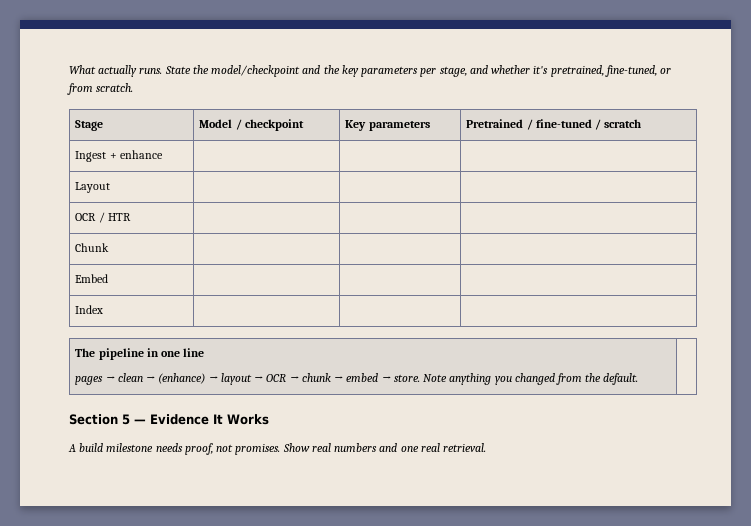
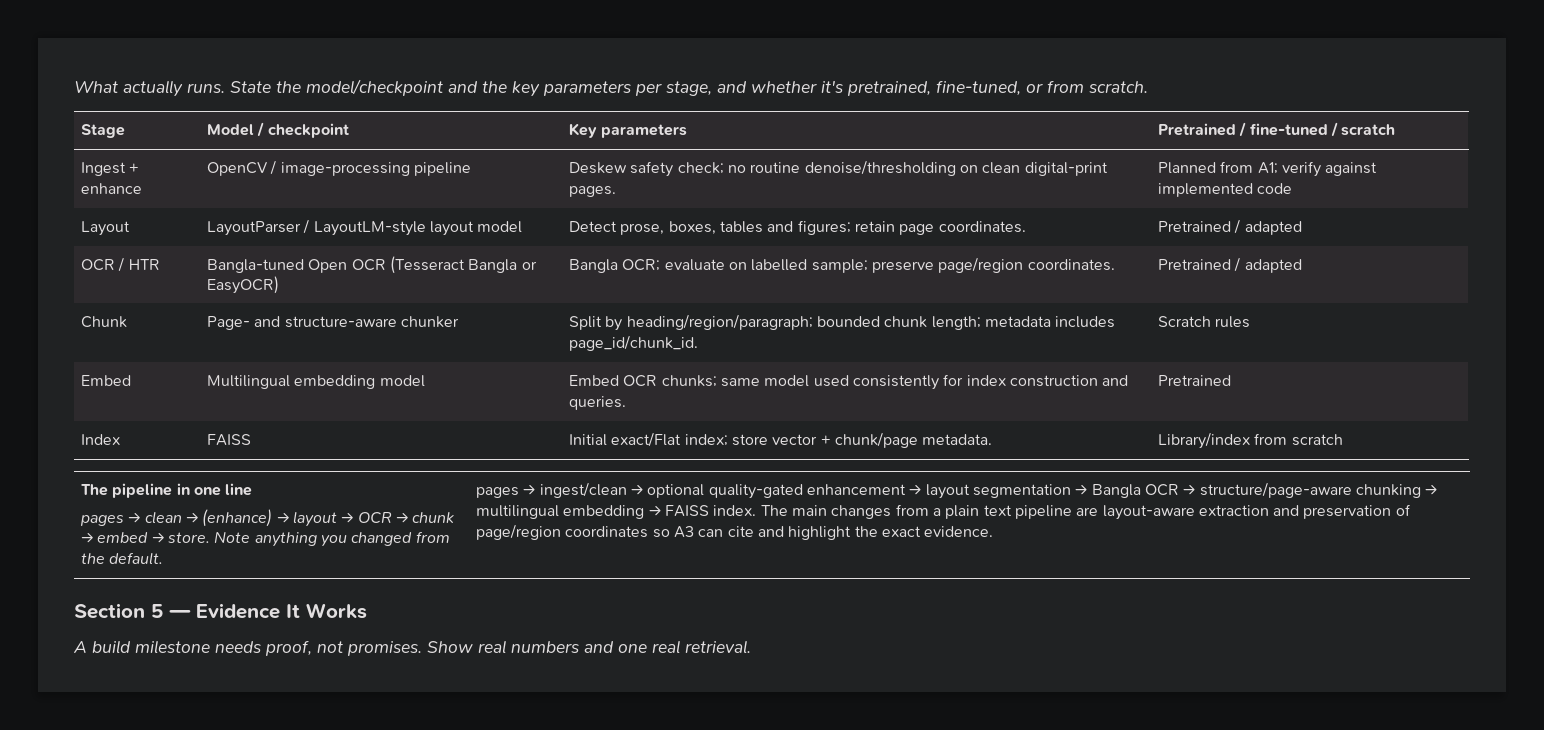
- Ingest + enhance | | |
- Layout | | |
- OCR / HTR | | |
- Chunk | | |
- Embed | | |
- Index | | |
+ Ingest + enhance | OpenCV / image-processing pipeline | Deskew safety check; no routine denoise/thresholding on clean digital-print pages. | Planned from A1; verify against implemented code
+ Layout | LayoutParser / LayoutLM-style layout model | Detect prose, boxes, tables and figures; retain page coordinates. | Pretrained / adapted
+ OCR / HTR | Bangla-tuned Open OCR (Tesseract Bangla or EasyOCR) | Bangla OCR; evaluate on labelled sample; preserve page/region coordinates. | Pretrained / adapted
+ Chunk | Page- and structure-aware chunker | Split by heading/region/paragraph; bounded chunk length; metadata includes page_id/chunk_id. | Scratch rules
+ Embed | Multilingual embedding model | Embed OCR chunks; same model used consistently for index construction and queries. | Pretrained
+ Index | FAISS | Initial exact/Flat index; store vector + chunk/page metadata. | Library/index from scratch
+ pages → ingest/clean → optional quality-gated enhancement → layout segmentation → Bangla OCR → structure/page-aware chunking → multilingual embedding → FAISS index. The main changes from a plain text pipeline are layout-aware extraction and preservation of page/region coordinates so A3 can cite and highlight the exact evidence.

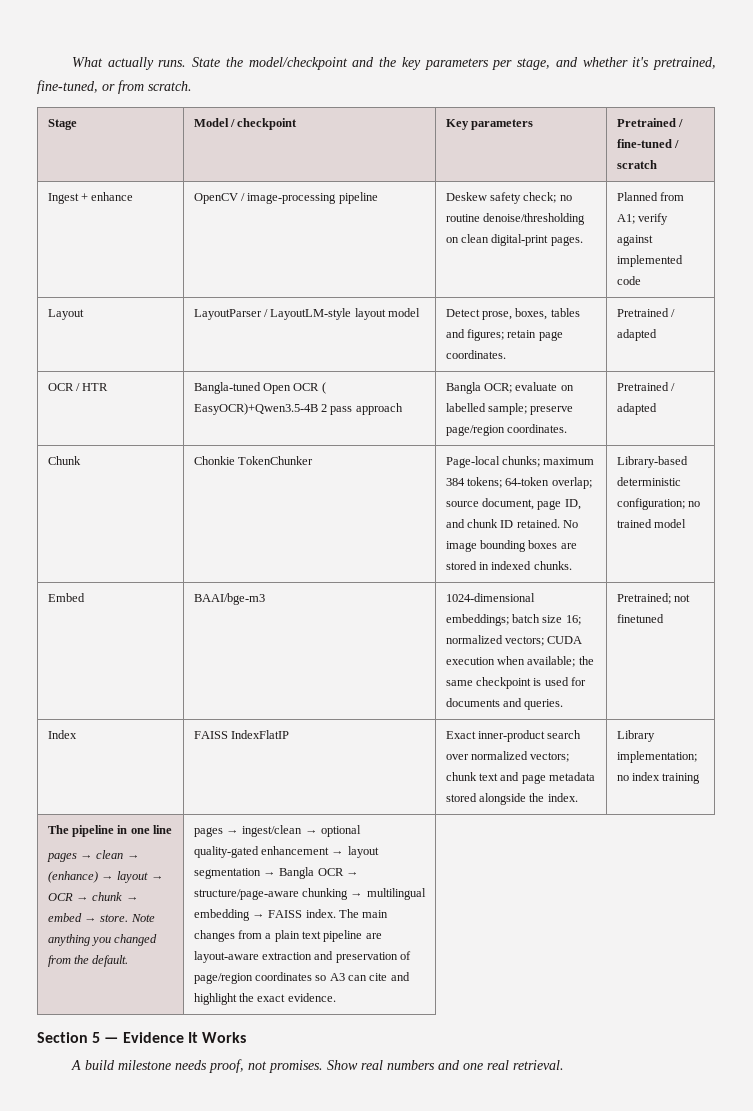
- OCR / HTR | Bangla-tuned Open OCR (Tesseract Bangla or EasyOCR) | Bangla OCR; evaluate on labelled sample; preserve page/region coordinates. | Pretrained / adapted
+ OCR / HTR | Bangla-tuned Open OCR ( EasyOCR)+Qwen3.5-4B 2 pass approach | Bangla OCR; evaluate on labelled sample; preserve page/region coordinates. | Pretrained / adapted
- Chunk | Page- and structure-aware chunker | Split by heading/region/paragraph; bounded chunk length; metadata includes page_id/chunk_id. | Scratch rules
- Embed | Multilingual embedding model | Embed OCR chunks; same model used consistently for index construction and queries. | Pretrained
+ Chunk | Chonkie TokenChunker | Page-local chunks; maximum 384 tokens; 64-token overlap; source document, page ID, and chunk ID retained. No image bounding boxes are stored in indexed chunks. | Library-based deterministic configuration; no trained model
+ Embed | BAAI/bge-m3 | 1024-dimensional embeddings; batch size 16; normalized vectors; CUDA execution when available; the same checkpoint is used for documents and queries. | Pretrained; not finetuned
- Index | FAISS | Initial exact/Flat index; store vector + chunk/page metadata. | Library/index from scratch
+ Index | FAISS IndexFlatIP | Exact inner-product search over normalized vectors; chunk text and page metadata stored alongside the index. | Library implementation; no index training

